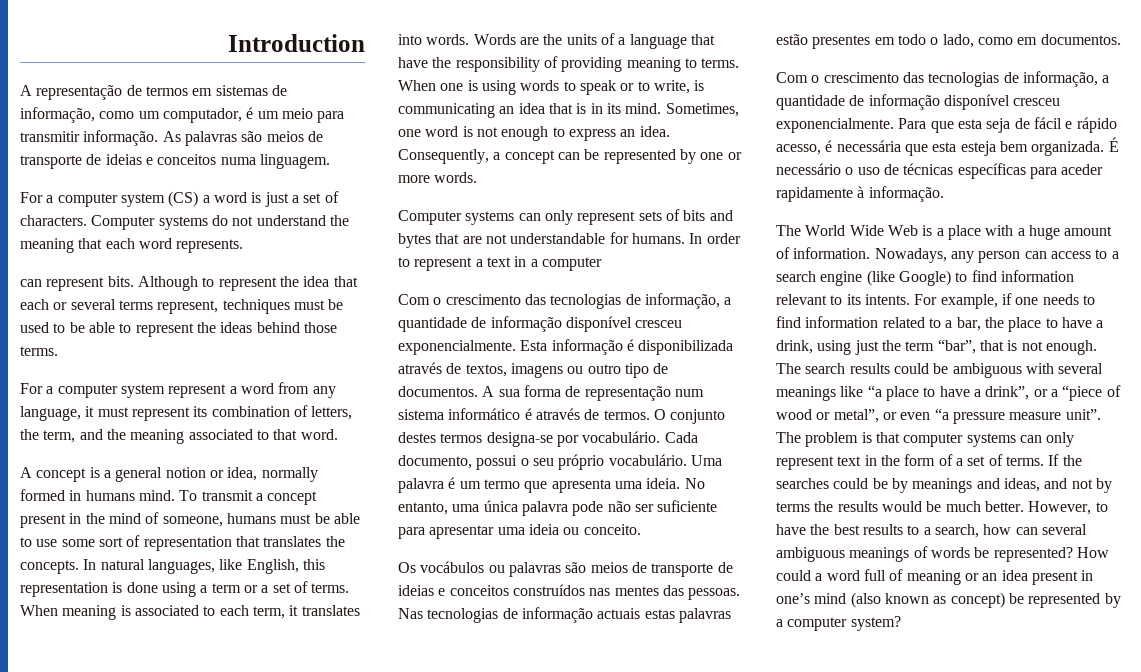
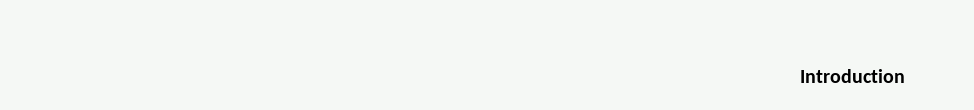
- A representação de termos em sistemas de informação, como um computador, é um meio para transmitir informação. As palavras são meios de transporte de ideias e conceitos numa linguagem.
- For a computer system (CS) a word is just a set of characters. Computer systems do not understand the meaning that each word represents.
- can represent bits. Although to represent the idea that each or several terms represent, techniques must be used to be able to represent the ideas behind those terms.
- For a computer system represent a word from any language, it must represent its combination of letters, the term, and the meaning associated to that word.
- A concept is a general notion or idea, normally formed in humans mind. To transmit a concept present in the mind of someone, humans must be able to use some sort of representation that translates the concepts. In natural languages, like English, this representation is done using a term or a set of terms. When meaning is associated to each term, it translates into words. Words are the units of a language that have the responsibility of providing meaning to terms. When one is using words to speak or to write, is communicating an idea that is in its mind. Sometimes, one word is not enough to express an idea. Consequently, a concept can be represented by one or more words.
- Computer systems can only represent sets of bits and bytes that are not understandable for humans. In order to represent a text in a computer
- Com o crescimento das tecnologias de informação, a quantidade de informação disponível cresceu exponencialmente. Esta informação é disponibilizada através de textos, imagens ou outro tipo de documentos. A sua forma de representação num sistema informático é através de termos. O conjunto destes termos designa-se por vocabulário. Cada documento, possui o seu próprio vocabulário. Uma palavra é um termo que apresenta uma ideia. No entanto, uma única palavra pode não ser suficiente para apresentar uma ideia ou conceito.
- Os vocábulos ou palavras são meios de transporte de ideias e conceitos construídos nas mentes das pessoas. Nas tecnologias de informação actuais estas palavras estão presentes em todo o lado, como em documentos.
- Com o crescimento das tecnologias de informação, a quantidade de informação disponível cresceu exponencialmente. Para que esta seja de fácil e rápido acesso, é necessária que esta esteja bem organizada. É necessário o uso de técnicas específicas para aceder rapidamente à informação.
- The World Wide Web is a place with a huge amount of information. Nowadays, any person can access to a search engine (like Google) to find information relevant to its intents. For example, if one needs to find information related to a bar, the place to have a drink, using just the term “bar”, that is not enough. The search results could be ambiguous with several meanings like “a place to have a drink”, or a “piece of wood or metal”, or even “a pressure measure unit”. The problem is that computer systems can only represent text in the form of a set of terms. If the searches could be by meanings and ideas, and not by terms the results would be much better. However, to have the best results to a search, how can several ambiguous meanings of words be represented? How could a word full of meaning or an idea present in one’s mind (also known as concept) be represented by a computer system?

